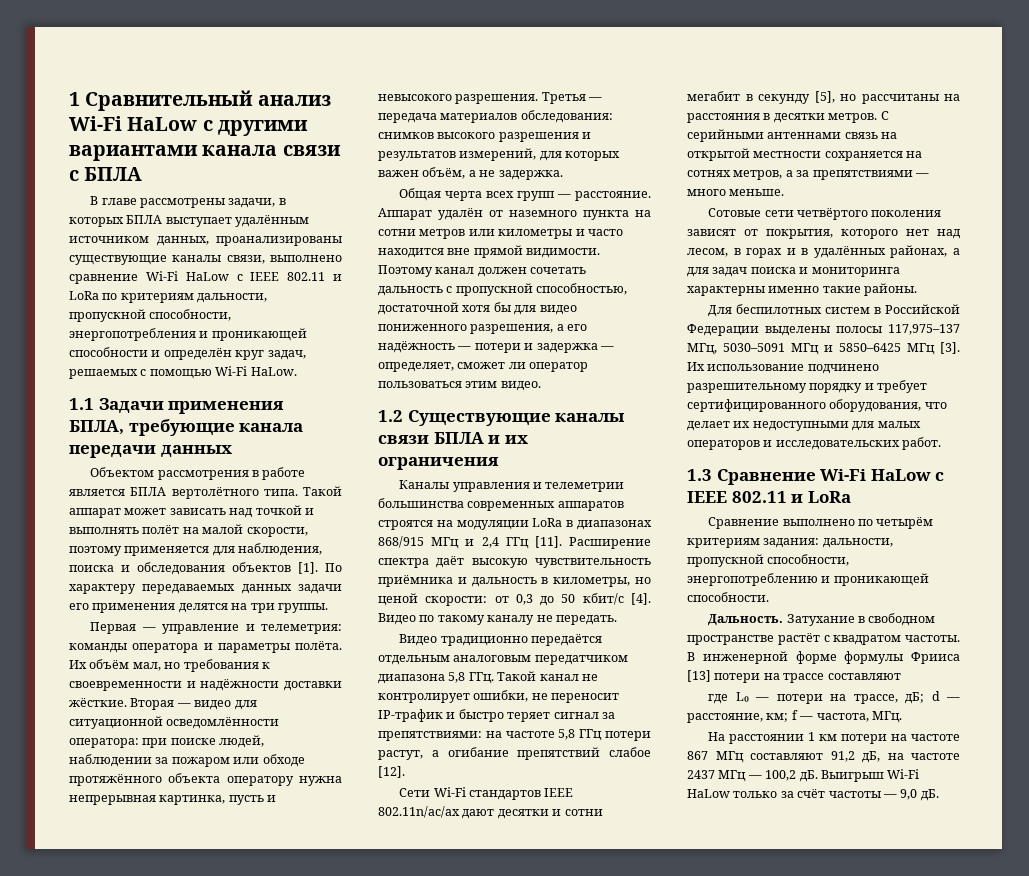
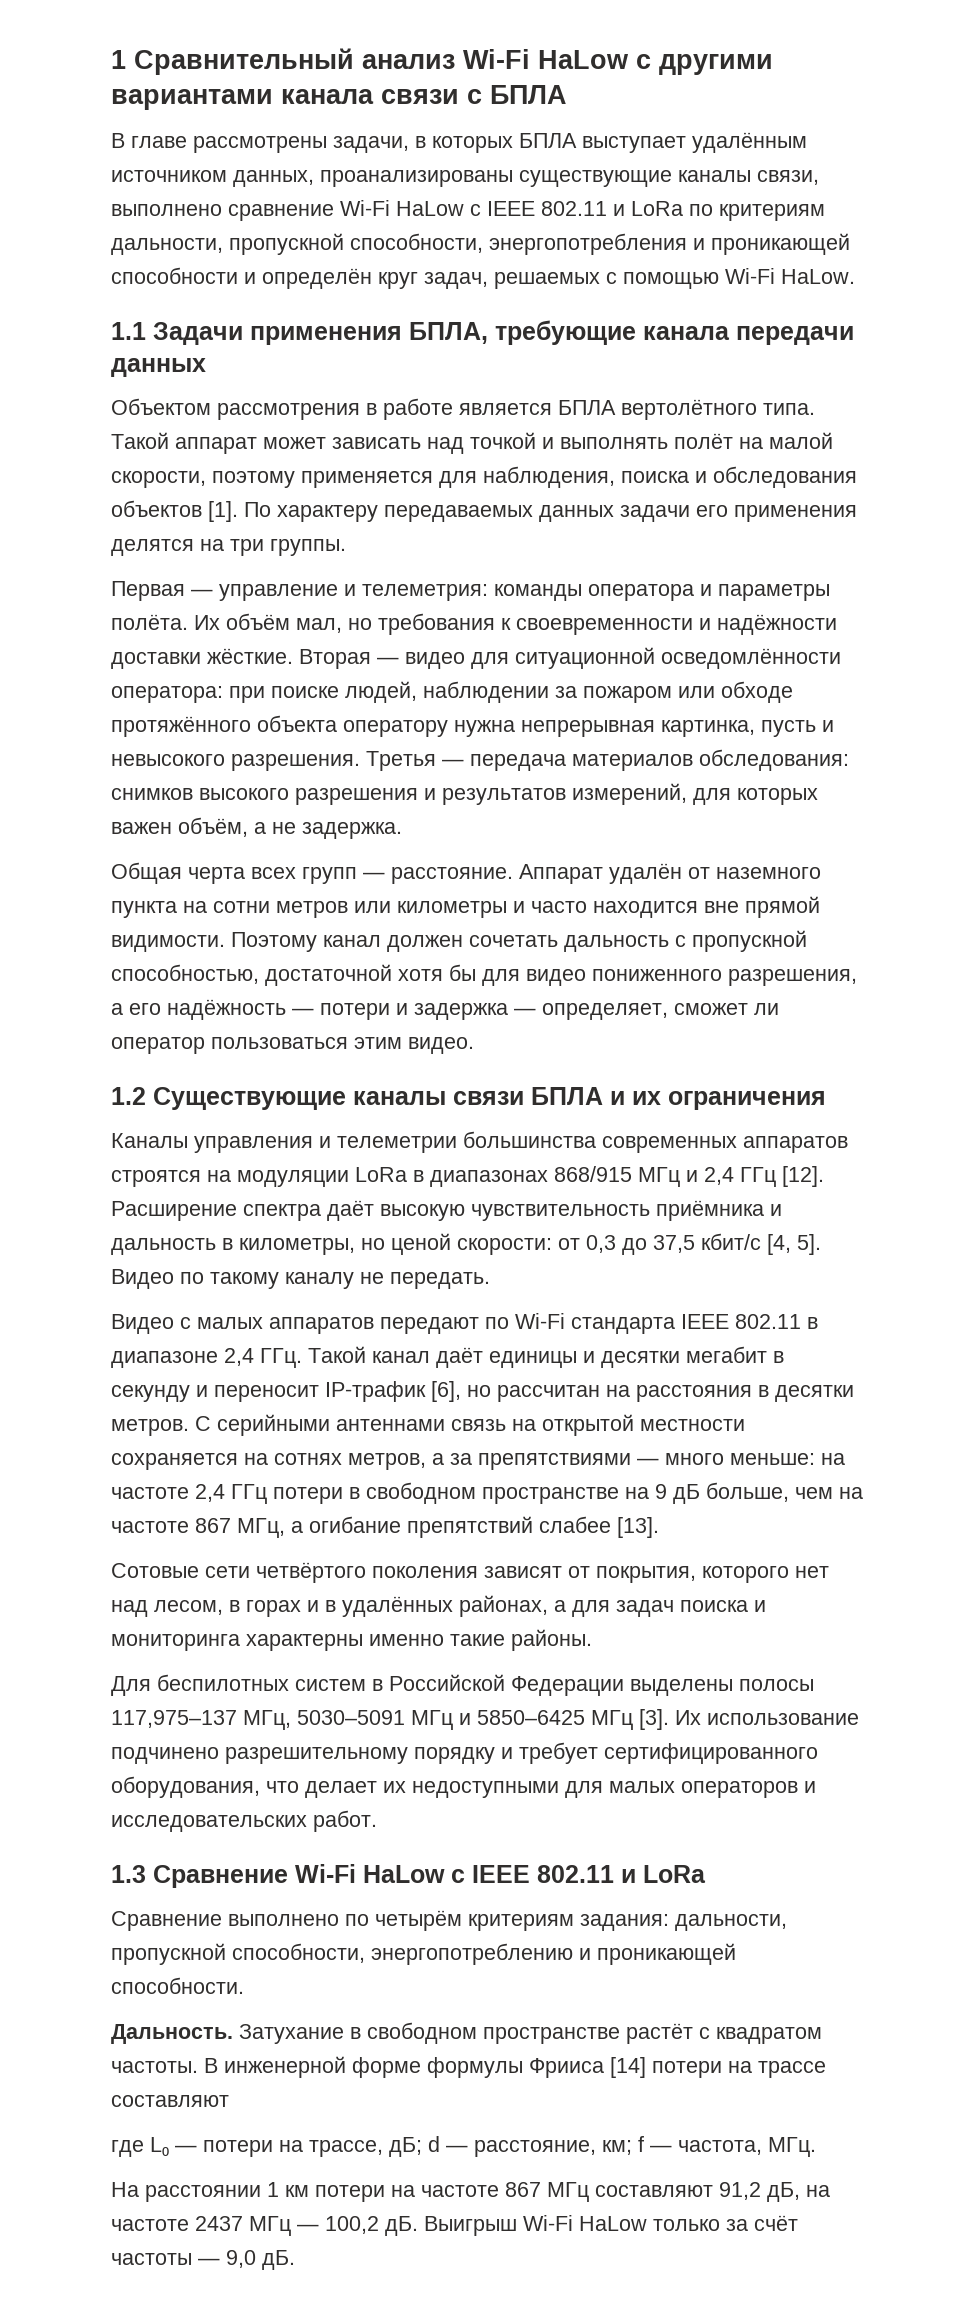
- Каналы управления и телеметрии большинства современных аппаратов строятся на модуляции LoRa в диапазонах 868/915 МГц и 2,4 ГГц [11].
+ Каналы управления и телеметрии большинства современных аппаратов строятся на модуляции LoRa в диапазонах 868/915 МГц и 2,4 ГГц [12].
- Расширение спектра даёт высокую чувствительность приёмника и дальность в километры, но ценой скорости: от 0,3 до 50 кбит/с [4].
+ Расширение спектра даёт высокую чувствительность приёмника и дальность в километры, но ценой скорости: от 0,3 до 37,5 кбит/с [4, 5].
- Видео традиционно передаётся отдельным аналоговым передатчиком диапазона 5,8 ГГц. Такой канал не контролирует ошибки, не переносит IP-трафик и быстро теряет сигнал за препятствиями: на частоте 5,8 ГГц потери растут, а огибание препятствий слабое [12].
- Сети Wi-Fi стандартов IEEE 802.11n/ac/ax дают десятки и сотни мегабит в секунду [5], но рассчитаны на расстояния в десятки метров.
+ Видео с малых аппаратов передают по Wi-Fi стандарта IEEE 802.11 в диапазоне 2,4 ГГц. Такой канал даёт единицы и десятки мегабит в секунду и переносит IP-трафик [6], но рассчитан на расстояния в десятки метров.
- С серийными антеннами связь на открытой местности сохраняется на сотнях метров, а за препятствиями — много меньше.
+ С серийными антеннами связь на открытой местности сохраняется на сотнях метров, а за препятствиями — много меньше: на частоте 2,4 ГГц потери в свободном пространстве на 9 дБ больше, чем на частоте 867 МГц, а огибание препятствий слабее [13].
- В инженерной форме формулы Фрииса [13] потери на трассе составляют
+ В инженерной форме формулы Фрииса [14] потери на трассе составляют

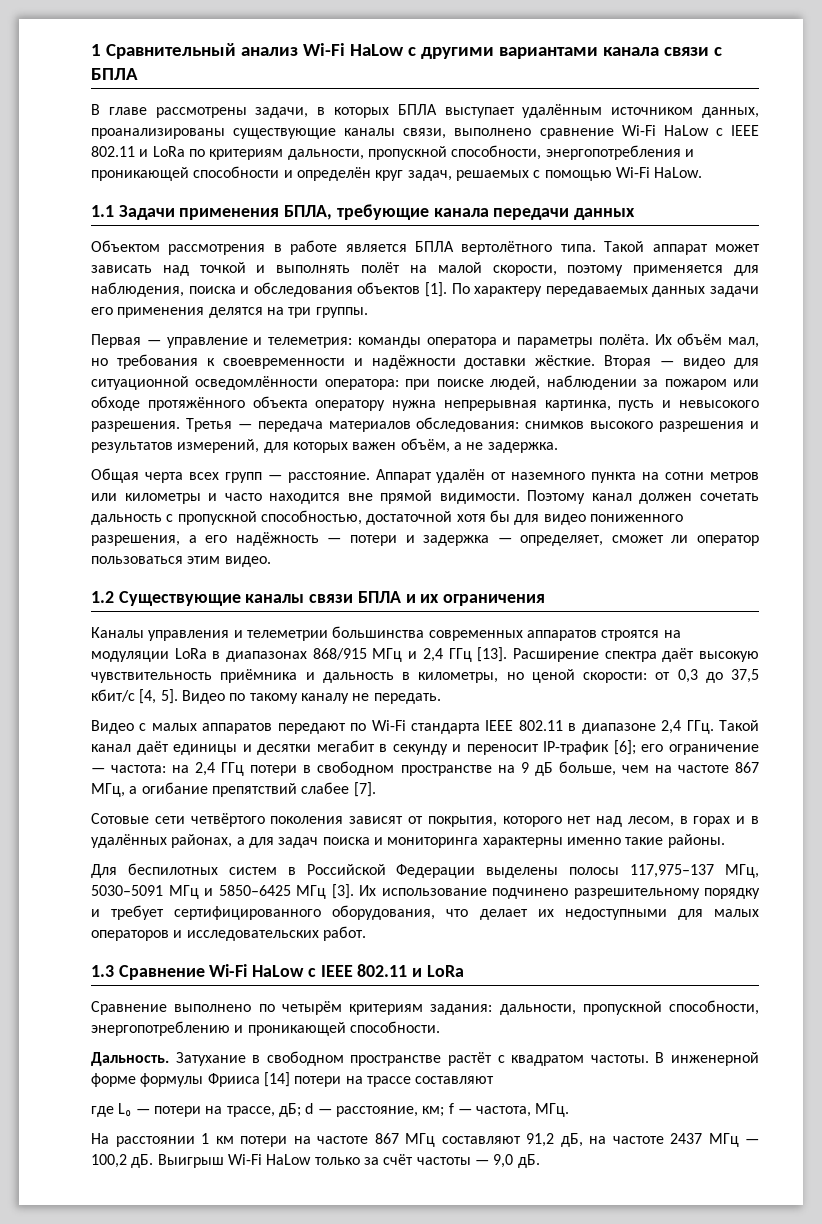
- Каналы управления и телеметрии большинства современных аппаратов строятся на модуляции LoRa в диапазонах 868/915 МГц и 2,4 ГГц [12].
+ Каналы управления и телеметрии большинства современных аппаратов строятся на модуляции LoRa в диапазонах 868/915 МГц и 2,4 ГГц [13].
- Видео с малых аппаратов передают по Wi-Fi стандарта IEEE 802.11 в диапазоне 2,4 ГГц. Такой канал даёт единицы и десятки мегабит в секунду и переносит IP-трафик [6], но рассчитан на расстояния в десятки метров. С серийными антеннами связь на открытой местности сохраняется на сотнях метров, а за препятствиями — много меньше: на частоте 2,4 ГГц потери в свободном пространстве на 9 дБ больше, чем на частоте 867 МГц, а огибание препятствий слабее [13].
+ Видео с малых аппаратов передают по Wi-Fi стандарта IEEE 802.11 в диапазоне 2,4 ГГц. Такой канал даёт единицы и десятки мегабит в секунду и переносит IP-трафик [6]; его ограничение — частота: на 2,4 ГГц потери в свободном пространстве на 9 дБ больше, чем на частоте 867 МГц, а огибание препятствий слабее [7].

